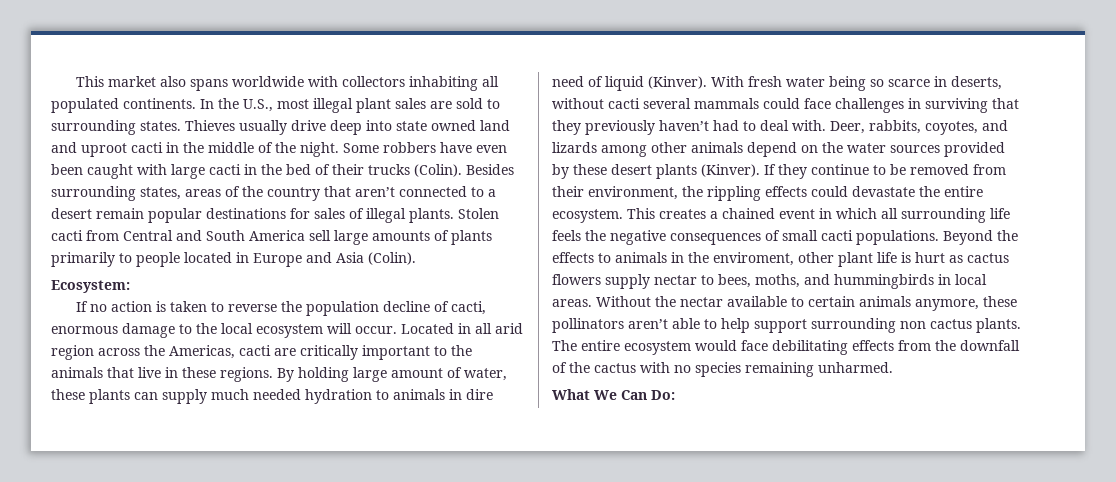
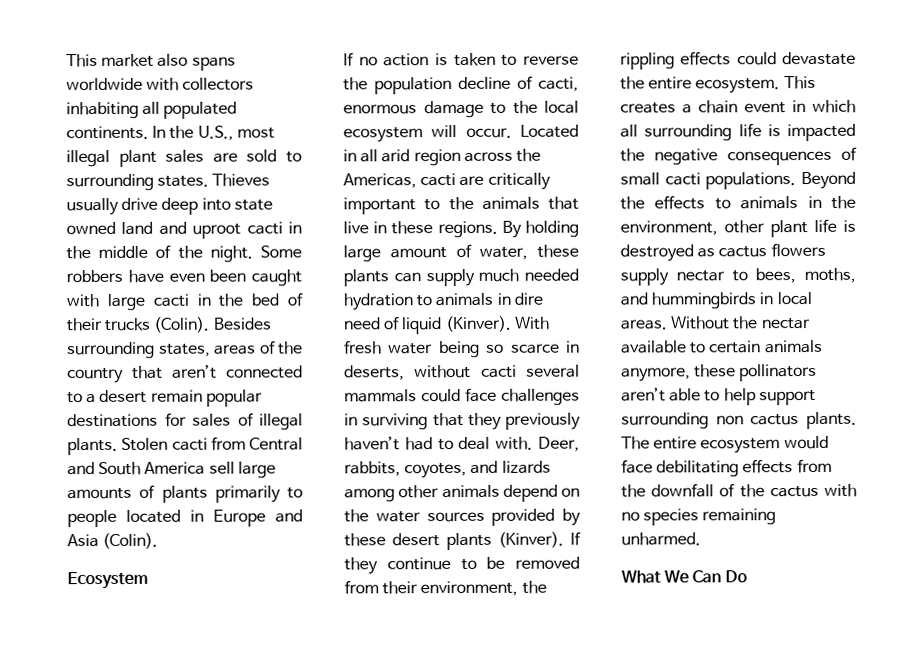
- Ecosystem:
+ Ecosystem
- This creates a chained event in which all surrounding life feels the negative consequences of small cacti populations.
+ This creates a chain event in which all surrounding life is impacted the negative consequences of small cacti populations.
- Beyond the effects to animals in the enviroment, other plant life is hurt as cactus flowers supply nectar to bees, moths, and hummingbirds in local areas.
+ Beyond the effects to animals in the environment, other plant life is destroyed as cactus flowers supply nectar to bees, moths, and hummingbirds in local areas.
- What We Can Do:
+ What We Can Do

